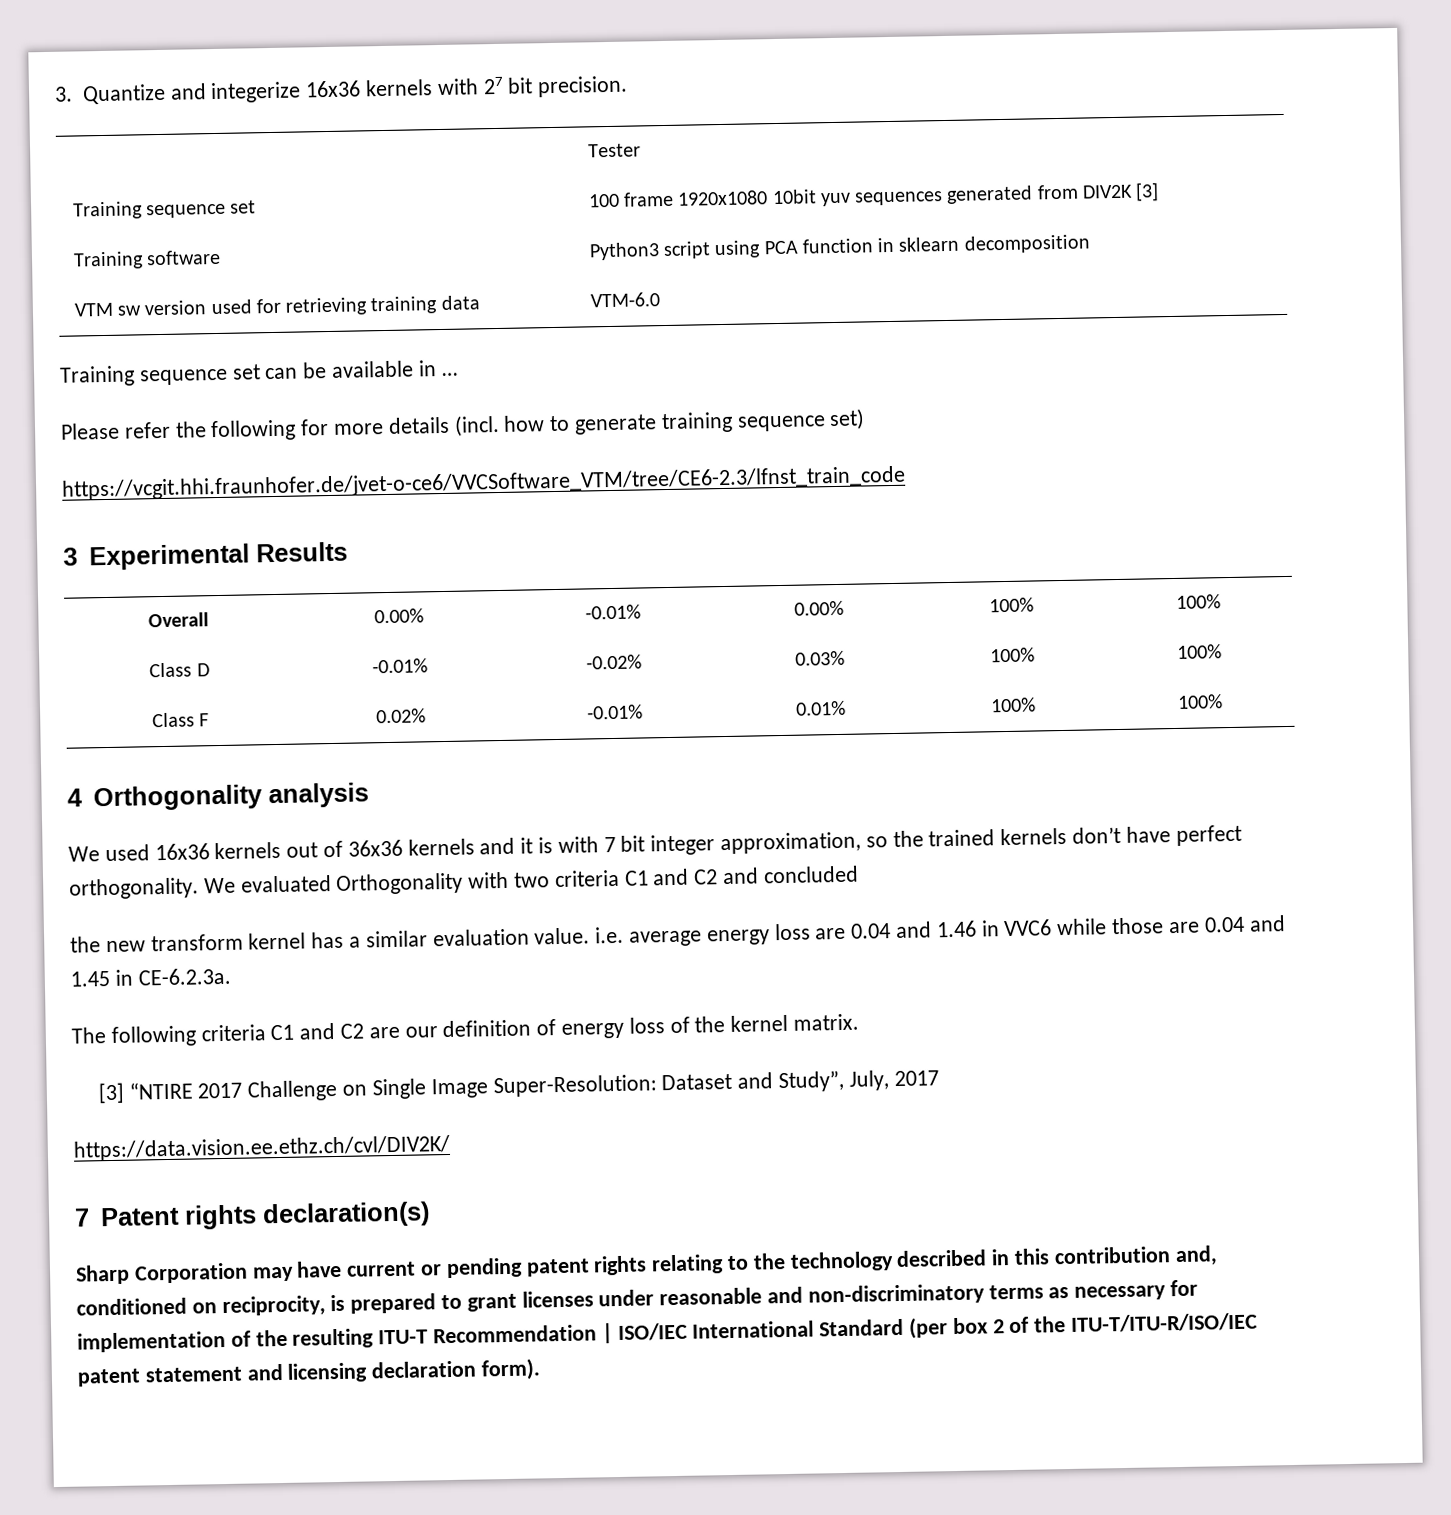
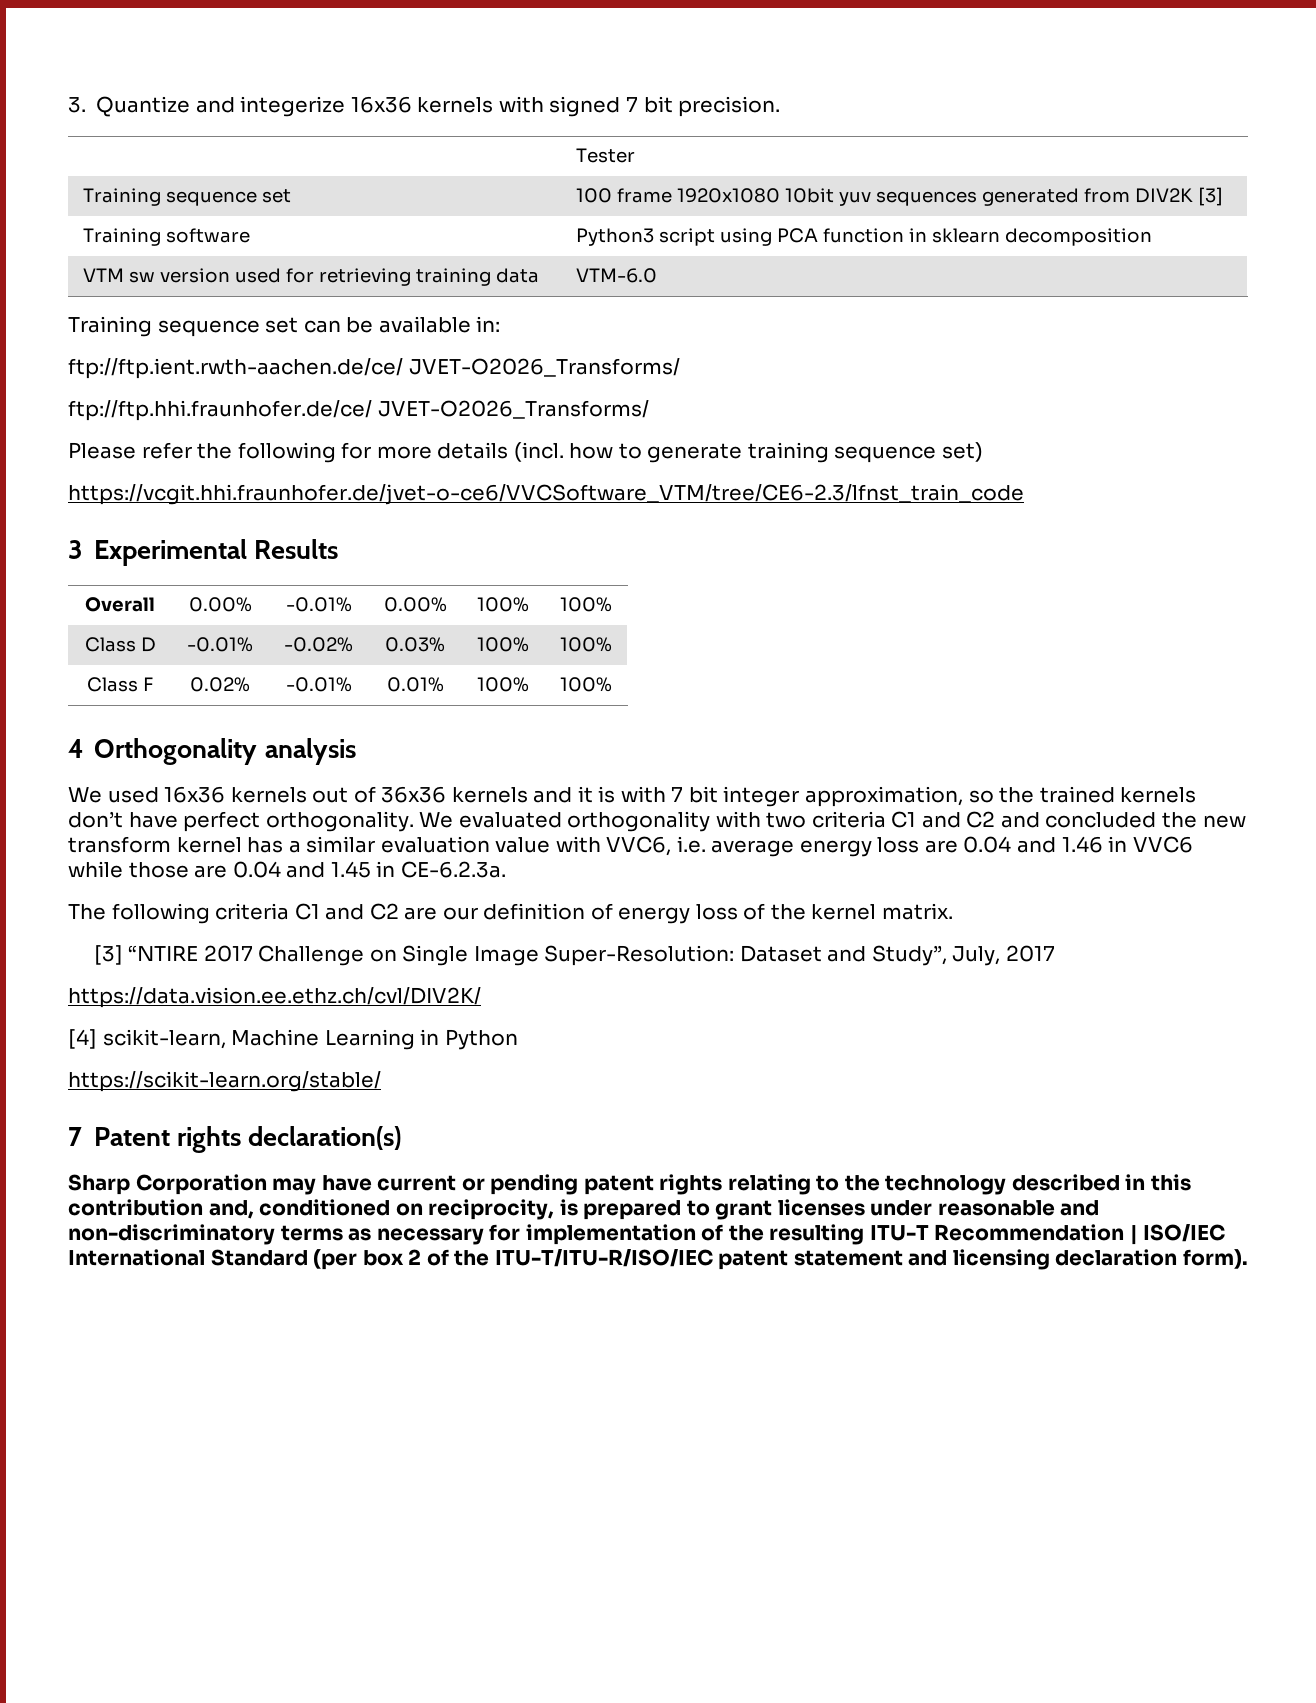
- 3. Quantize and integerize 16x36 kernels with 27 bit precision.
+ 3. Quantize and integerize 16x36 kernels with signed 7 bit precision.
- Training sequence set can be available in …
+ Training sequence set can be available in:
+ ftp://ftp.ient.rwth-aachen.de/ce/ JVET-O2026_Transforms/
+ ftp://ftp.hhi.fraunhofer.de/ce/ JVET-O2026_Transforms/
- We evaluated Orthogonality with two criteria C1 and C2 and concluded
- the new transform kernel has a similar evaluation value. i.e. average energy loss are 0.04 and 1.46 in VVC6 while those are 0.04 and 1.45 in CE-6.2.3a.
+ We evaluated orthogonality with two criteria C1 and C2 and concluded the new transform kernel has a similar evaluation value with VVC6, i.e. average energy loss are 0.04 and 1.46 in VVC6 while those are 0.04 and 1.45 in CE-6.2.3a.
+ [4] scikit-learn, Machine Learning in Python
+ https://scikit-learn.org/stable/

